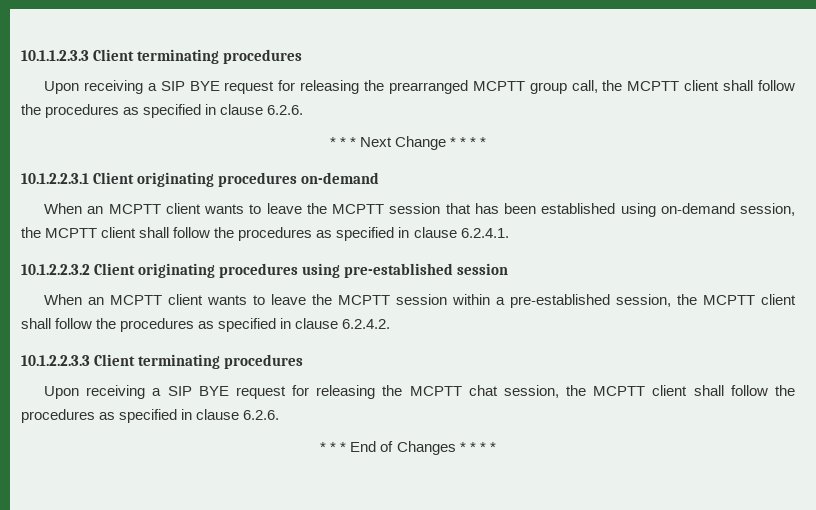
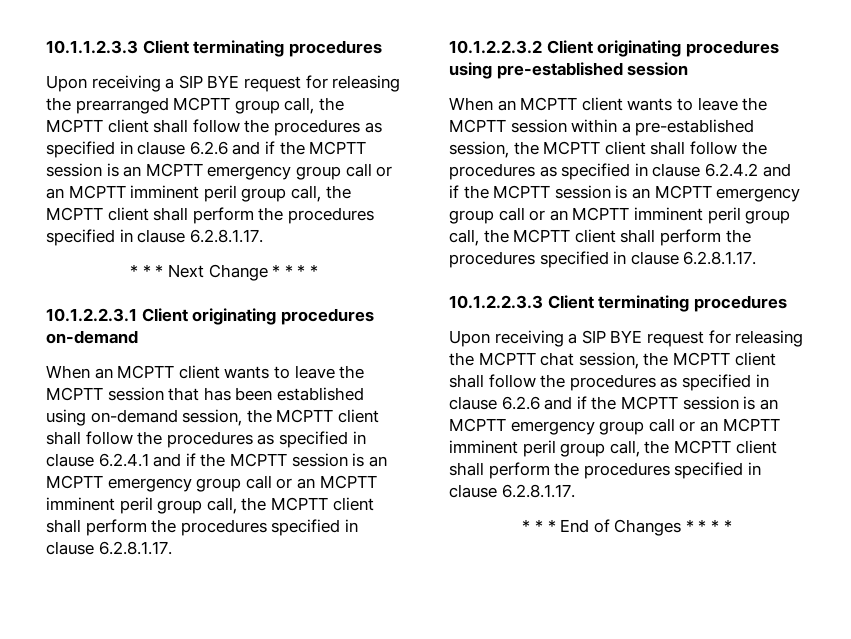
- Upon receiving a SIP BYE request for releasing the prearranged MCPTT group call, the MCPTT client shall follow the procedures as specified in clause 6.2.6.
+ Upon receiving a SIP BYE request for releasing the prearranged MCPTT group call, the MCPTT client shall follow the procedures as specified in clause 6.2.6 and if the MCPTT session is an MCPTT emergency group call or an MCPTT imminent peril group call, the MCPTT client shall perform the procedures specified in clause 6.2.8.1.17.
- When an MCPTT client wants to leave the MCPTT session that has been established using on-demand session, the MCPTT client shall follow the procedures as specified in clause 6.2.4.1.
+ When an MCPTT client wants to leave the MCPTT session that has been established using on-demand session, the MCPTT client shall follow the procedures as specified in clause 6.2.4.1 and if the MCPTT session is an MCPTT emergency group call or an MCPTT imminent peril group call, the MCPTT client shall perform the procedures specified in clause 6.2.8.1.17.
- When an MCPTT client wants to leave the MCPTT session within a pre-established session, the MCPTT client shall follow the procedures as specified in clause 6.2.4.2.
+ When an MCPTT client wants to leave the MCPTT session within a pre-established session, the MCPTT client shall follow the procedures as specified in clause 6.2.4.2 and if the MCPTT session is an MCPTT emergency group call or an MCPTT imminent peril group call, the MCPTT client shall perform the procedures specified in clause 6.2.8.1.17.
- Upon receiving a SIP BYE request for releasing the MCPTT chat session, the MCPTT client shall follow the procedures as specified in clause 6.2.6.
+ Upon receiving a SIP BYE request for releasing the MCPTT chat session, the MCPTT client shall follow the procedures as specified in clause 6.2.6 and if the MCPTT session is an MCPTT emergency group call or an MCPTT imminent peril group call, the MCPTT client shall perform the procedures specified in clause 6.2.8.1.17.

